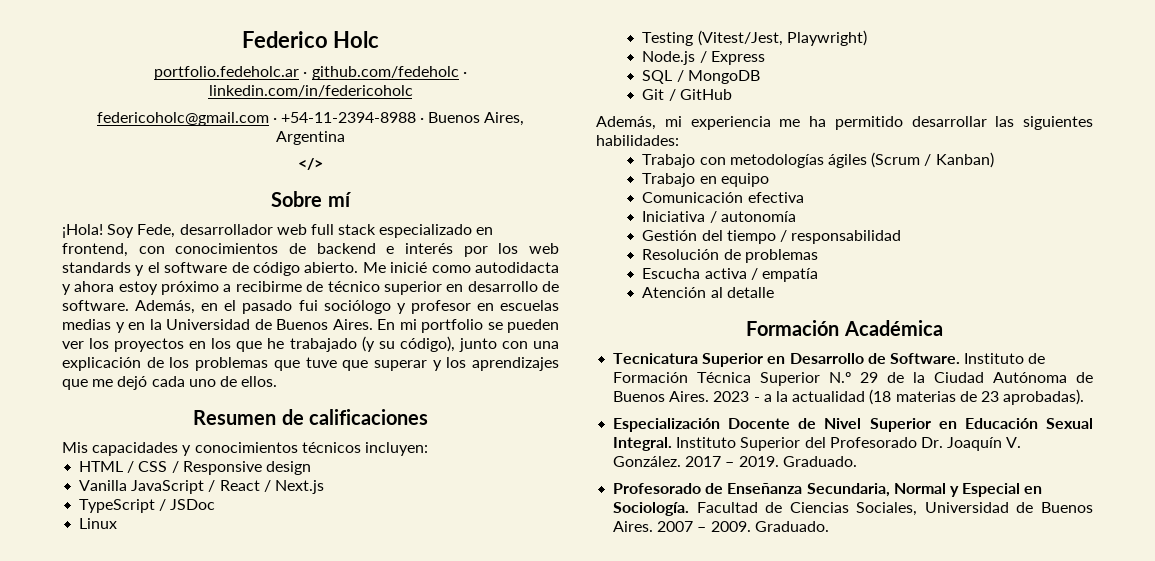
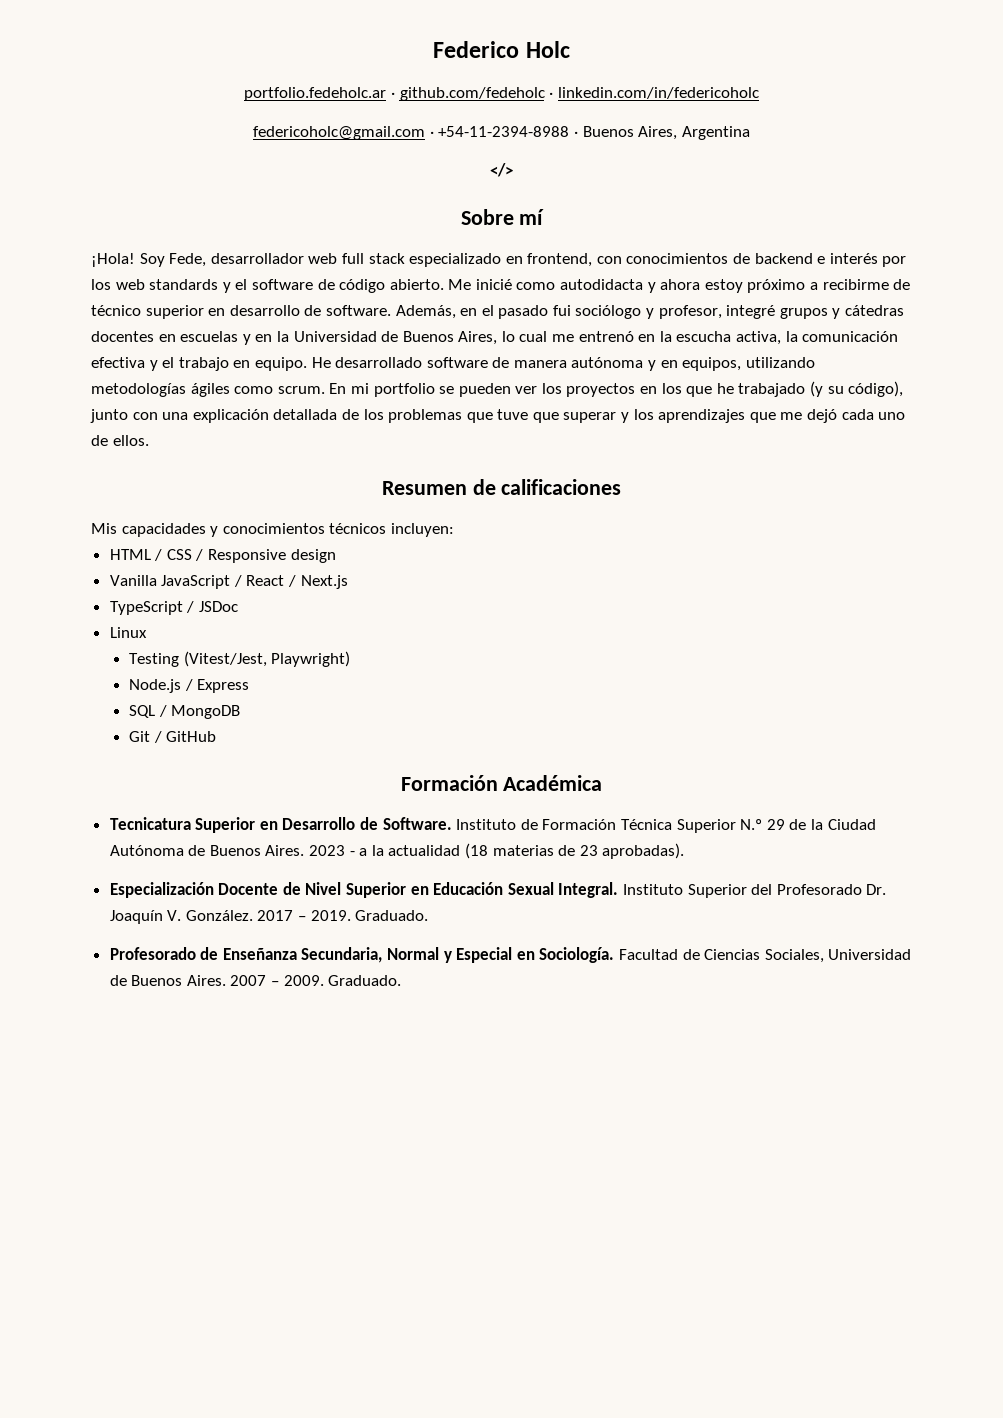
- Además, en el pasado fui sociólogo y profesor en escuelas medias y en la Universidad de Buenos Aires.
+ Además, en el pasado fui sociólogo y profesor, integré grupos y cátedras docentes en escuelas y en la Universidad de Buenos Aires, lo cual me entrenó en la escucha activa, la comunicación efectiva y el trabajo en equipo. He desarrollado software de manera autónoma y en equipos, utilizando metodologías ágiles como scrum.
- En mi portfolio se pueden ver los proyectos en los que he trabajado (y su código), junto con una explicación de los problemas que tuve que superar y los aprendizajes que me dejó cada uno de ellos.
+ En mi portfolio se pueden ver los proyectos en los que he trabajado (y su código), junto con una explicación detallada de los problemas que tuve que superar y los aprendizajes que me dejó cada uno de ellos.
- Además, mi experiencia me ha permitido desarrollar las siguientes habilidades:
- Trabajo con metodologías ágiles (Scrum / Kanban)
- Trabajo en equipo
- Comunicación efectiva
- Iniciativa / autonomía
- Gestión del tiempo / responsabilidad
- Resolución de problemas
- Escucha activa / empatía
- Atención al detalle

